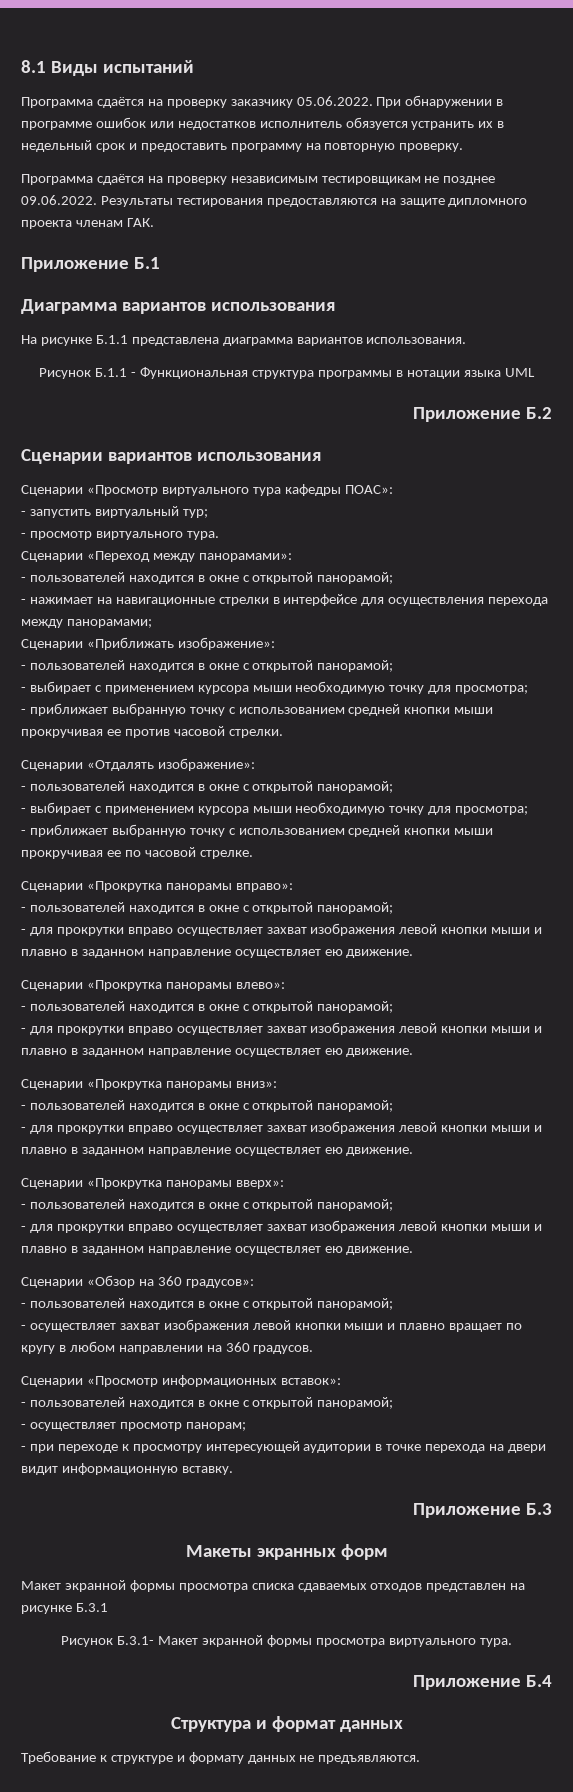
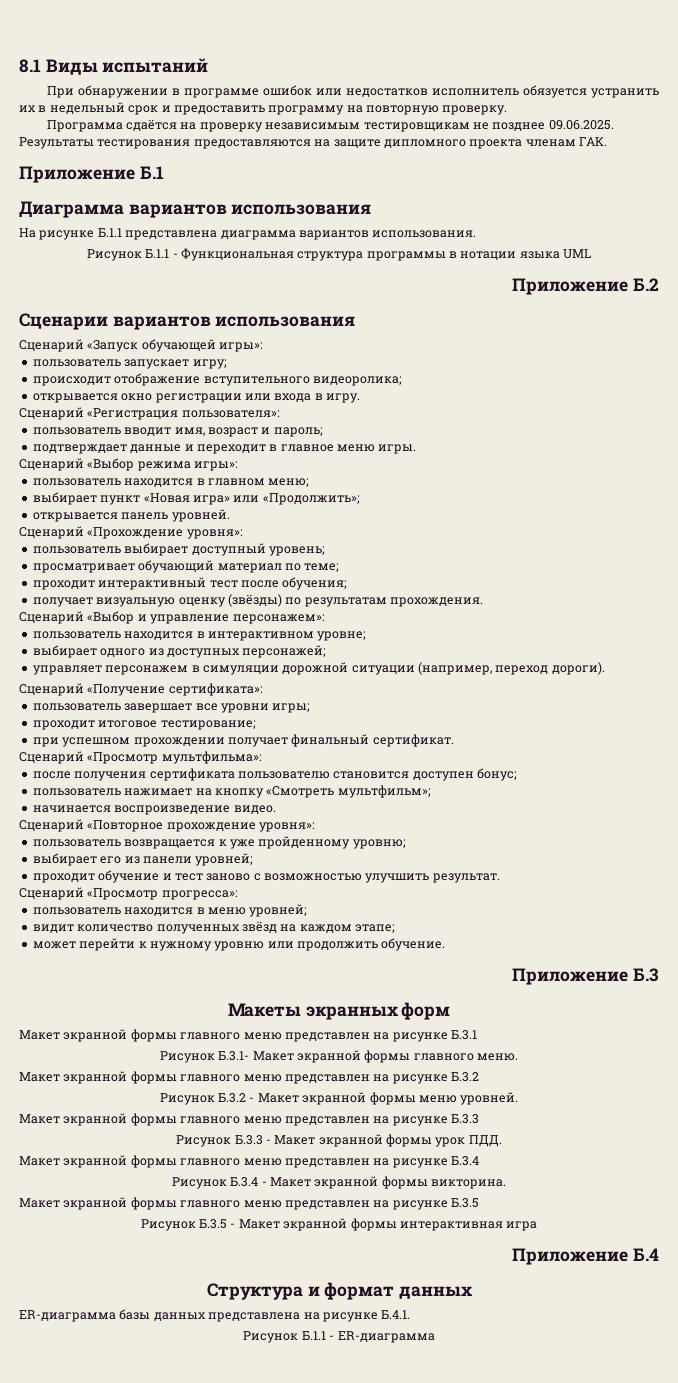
- Программа сдаётся на проверку заказчику 05.06.2022. При обнаружении в программе ошибок или недостатков исполнитель обязуется устранить их в недельный срок и предоставить программу на повторную проверку.
+ При обнаружении в программе ошибок или недостатков исполнитель обязуется устранить их в недельный срок и предоставить программу на повторную проверку.
- Программа сдаётся на проверку независимым тестировщикам не позднее 09.06.2022. Результаты тестирования предоставляются на защите дипломного проекта членам ГАК.
+ Программа сдаётся на проверку независимым тестировщикам не позднее 09.06.2025. Результаты тестирования предоставляются на защите дипломного проекта членам ГАК.
- Сценарии «Просмотр виртуального тура кафедры ПОАС»:
- - запустить виртуальный тур;
- - просмотр виртуального тура.
- Сценарии «Переход между панорамами»:
- - пользователей находится в окне с открытой панорамой;
- - нажимает на навигационные стрелки в интерфейсе для осуществления перехода между панорамами;
- Сценарии «Приближать изображение»:
- - пользователей находится в окне с открытой панорамой;
- - выбирает с применением курсора мыши необходимую точку для просмотра;
- - приближает выбранную точку с использованием средней кнопки мыши прокручивая ее против часовой стрелки.
- Сценарии «Отдалять изображение»:
- - пользователей находится в окне с открытой панорамой;
- - выбирает с применением курсора мыши необходимую точку для просмотра;
- - приближает выбранную точку с использованием средней кнопки мыши прокручивая ее по часовой стрелке.
- Сценарии «Прокрутка панорамы вправо»:
- - пользователей находится в окне с открытой панорамой;
- - для прокрутки вправо осуществляет захват изображения левой кнопки мыши и плавно в заданном направление осуществляет ею движение.
- Сценарии «Прокрутка панорамы влево»:
- - пользователей находится в окне с открытой панорамой;
- - для прокрутки вправо осуществляет захват изображения левой кнопки мыши и плавно в заданном направление осуществляет ею движение.
- Сценарии «Прокрутка панорамы вниз»:
- - пользователей находится в окне с открытой панорамой;
- - для прокрутки вправо осуществляет захват изображения левой кнопки мыши и плавно в заданном направление осуществляет ею движение.
- Сценарии «Прокрутка панорамы вверх»:
- - пользователей находится в окне с открытой панорамой;
- - для прокрутки вправо осуществляет захват изображения левой кнопки мыши и плавно в заданном направление осуществляет ею движение.
- Сценарии «Обзор на 360 градусов»:
- - пользователей находится в окне с открытой панорамой;
- - осуществляет захват изображения левой кнопки мыши и плавно вращает по кругу в любом направлении на 360 градусов.
- Сценарии «Просмотр информационных вставок»:
- - пользователей находится в окне с открытой панорамой;
- - осуществляет просмотр панорам;
- - при переходе к просмотру интересующей аудитории в точке перехода на двери видит информационную вставку.
+ Сценарий «Запуск обучающей игры»:
+ пользователь запускает игру;
+ происходит отображение вступительного видеоролика;
+ открывается окно регистрации или входа в игру.
+ Сценарий «Регистрация пользователя»:
+ пользователь вводит имя, возраст и пароль;
+ подтверждает данные и переходит в главное меню игры.
+ Сценарий «Выбор режима игры»:
+ пользователь находится в главном меню;
+ выбирает пункт «Новая игра» или «Продолжить»;
+ открывается панель уровней.
+ Сценарий «Прохождение уровня»:
+ пользователь выбирает доступный уровень;
+ просматривает обучающий материал по теме;
+ проходит интерактивный тест после обучения;
+ получает визуальную оценку (звёзды) по результатам прохождения.
+ Сценарий «Выбор и управление персонажем»:
+ пользователь находится в интерактивном уровне;
+ выбирает одного из доступных персонажей;
+ управляет персонажем в симуляции дорожной ситуации (например, переход дороги).
+ Сценарий «Получение сертификата»:
+ пользователь завершает все уровни игры;
+ проходит итоговое тестирование;
+ при успешном прохождении получает финальный сертификат.
+ Сценарий «Просмотр мультфильма»:
+ после получения сертификата пользователю становится доступен бонус;
+ пользователь нажимает на кнопку «Смотреть мультфильм»;
+ начинается воспроизведение видео.
+ Сценарий «Повторное прохождение уровня»:
+ пользователь возвращается к уже пройденному уровню;
+ выбирает его из панели уровней;
+ проходит обучение и тест заново с возможностью улучшить результат.
+ Сценарий «Просмотр прогресса»:
+ пользователь находится в меню уровней;
+ видит количество полученных звёзд на каждом этапе;
+ может перейти к нужному уровню или продолжить обучение.
- Макет экранной формы просмотра списка сдаваемых отходов представлен на рисунке Б.3.1
+ Макет экранной формы главного меню представлен на рисунке Б.3.1
- Рисунок Б.3.1- Макет экранной формы просмотра виртуального тура.
+ Рисунок Б.3.1- Макет экранной формы главного меню.
+ Макет экранной формы главного меню представлен на рисунке Б.3.2
+ Рисунок Б.3.2 - Макет экранной формы меню уровней.
+ Макет экранной формы главного меню представлен на рисунке Б.3.3
+ Рисунок Б.3.3 - Макет экранной формы урок ПДД.
+ Макет экранной формы главного меню представлен на рисунке Б.3.4
+ Рисунок Б.3.4 - Макет экранной формы викторина.
+ Макет экранной формы главного меню представлен на рисунке Б.3.5
+ Рисунок Б.3.5 - Макет экранной формы интерактивная игра
- Требование к структуре и формату данных не предъявляются.
+ ER-диаграмма базы данных представлена на рисунке Б.4.1.
+ Рисунок Б.1.1 - ER-диаграмма

